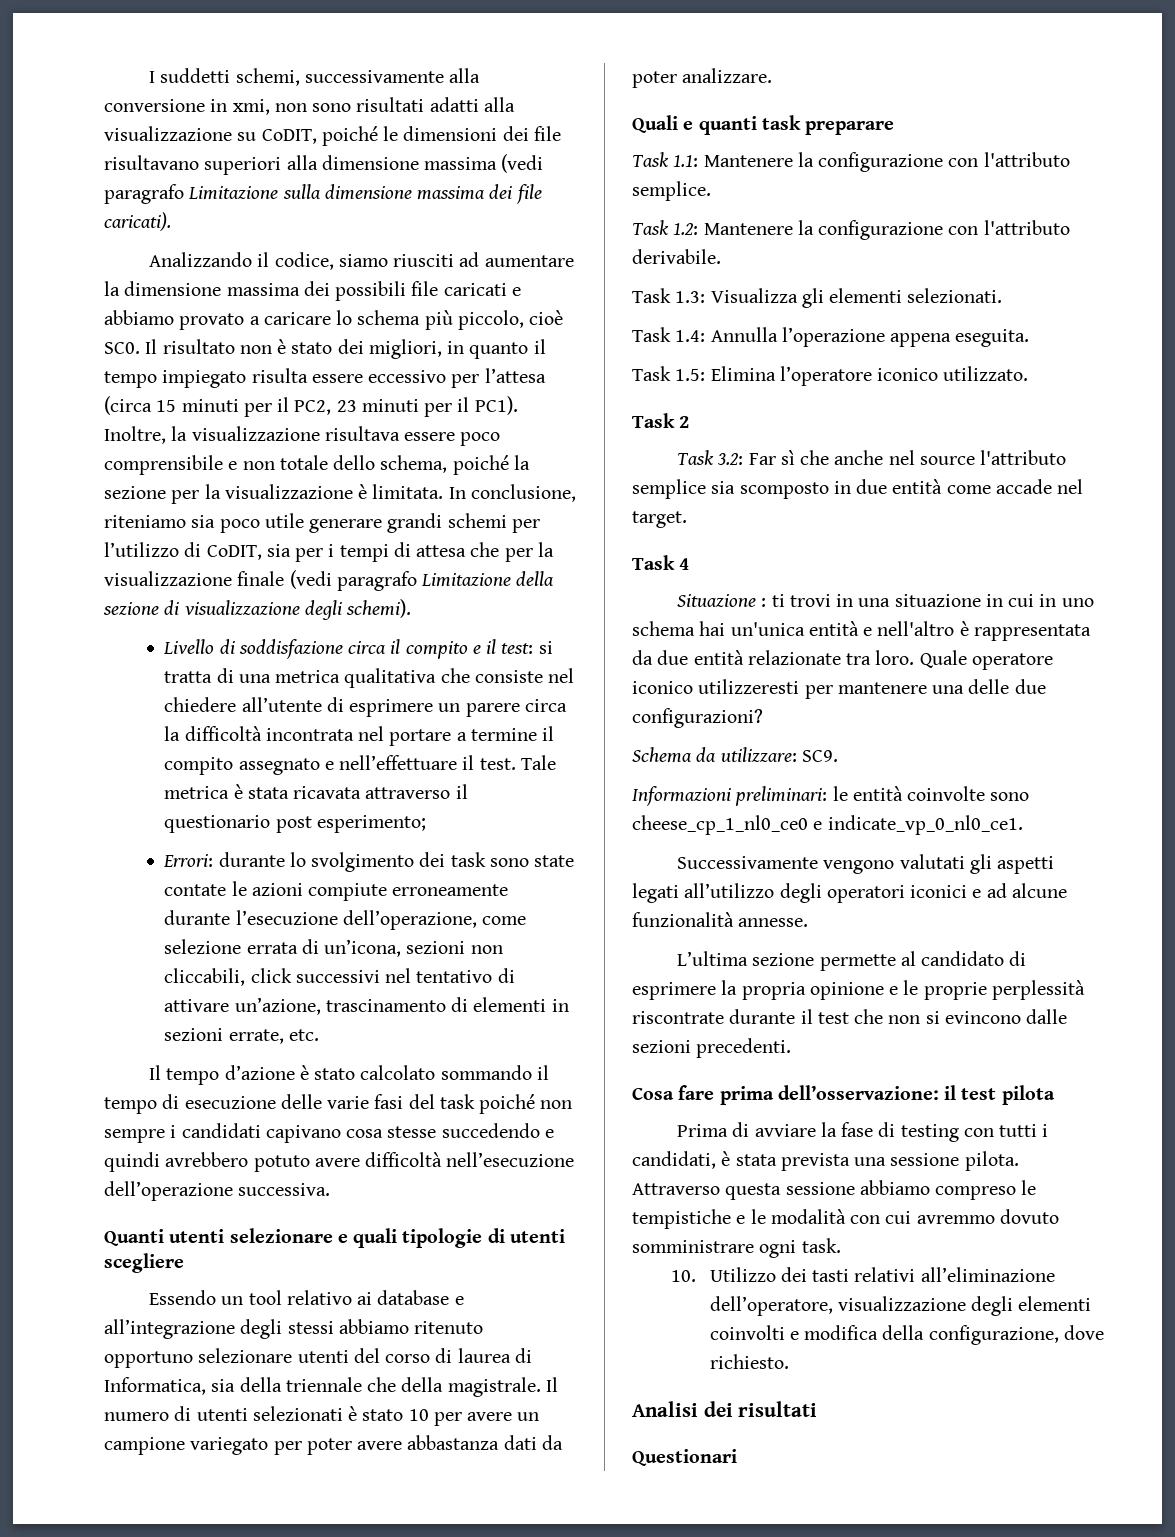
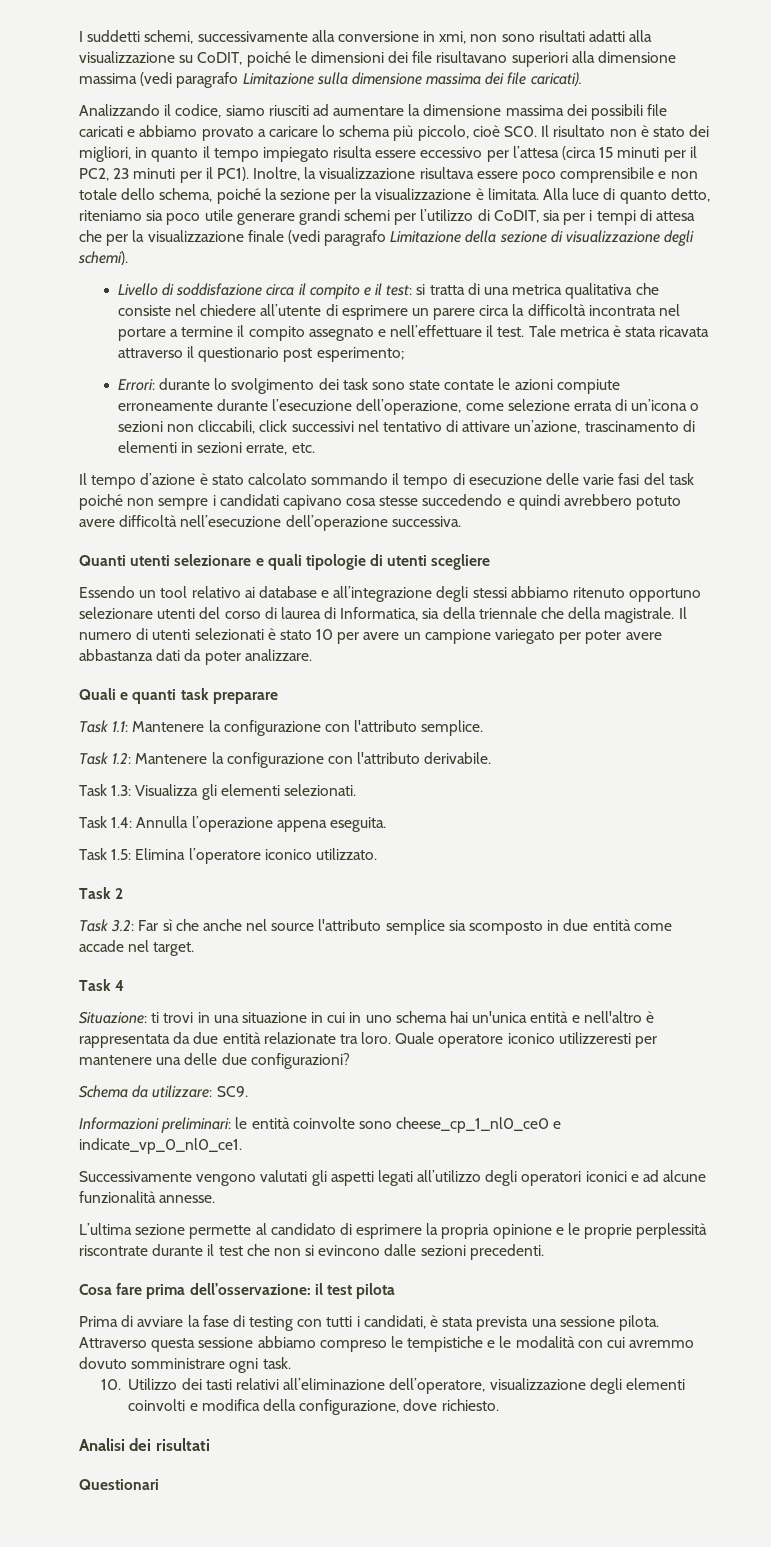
- In conclusione, riteniamo sia poco utile generare grandi schemi per l’utilizzo di CoDIT, sia per i tempi di attesa che per la visualizzazione finale (vedi paragrafo Limitazione della sezione di visualizzazione degli schemi).
+ Alla luce di quanto detto, riteniamo sia poco utile generare grandi schemi per l’utilizzo di CoDIT, sia per i tempi di attesa che per la visualizzazione finale (vedi paragrafo Limitazione della sezione di visualizzazione degli schemi).
- Errori: durante lo svolgimento dei task sono state contate le azioni compiute erroneamente durante l’esecuzione dell’operazione, come selezione errata di un’icona, sezioni non cliccabili, click successivi nel tentativo di attivare un’azione, trascinamento di elementi in sezioni errate, etc.
+ Errori: durante lo svolgimento dei task sono state contate le azioni compiute erroneamente durante l’esecuzione dell’operazione, come selezione errata di un’icona o sezioni non cliccabili, click successivi nel tentativo di attivare un’azione, trascinamento di elementi in sezioni errate, etc.
- Situazione : ti trovi in una situazione in cui in uno schema hai un'unica entità e nell'altro è rappresentata da due entità relazionate tra loro.
+ Situazione: ti trovi in una situazione in cui in uno schema hai un'unica entità e nell'altro è rappresentata da due entità relazionate tra loro.

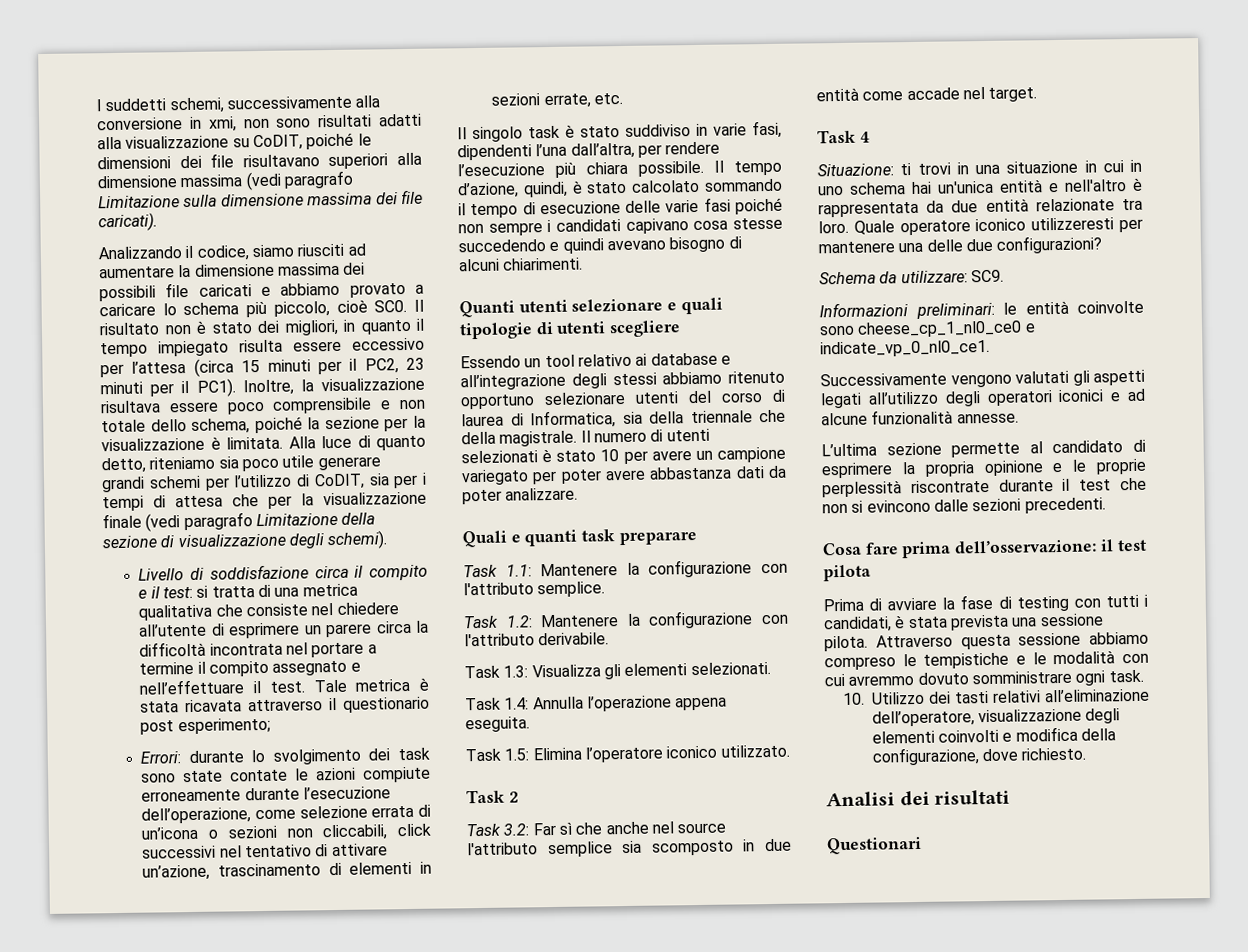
- Il tempo d’azione è stato calcolato sommando il tempo di esecuzione delle varie fasi del task poiché non sempre i candidati capivano cosa stesse succedendo e quindi avrebbero potuto avere difficoltà nell’esecuzione dell’operazione successiva.
+ Il singolo task è stato suddiviso in varie fasi, dipendenti l’una dall’altra, per rendere l’esecuzione più chiara possibile. Il tempo d’azione, quindi, è stato calcolato sommando il tempo di esecuzione delle varie fasi poiché non sempre i candidati capivano cosa stesse succedendo e quindi avevano bisogno di alcuni chiarimenti.

